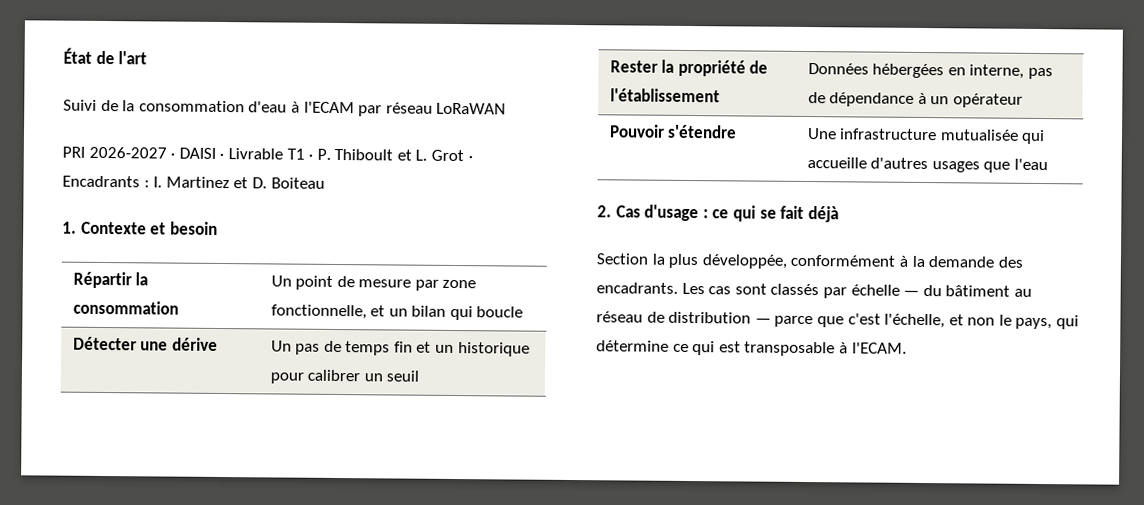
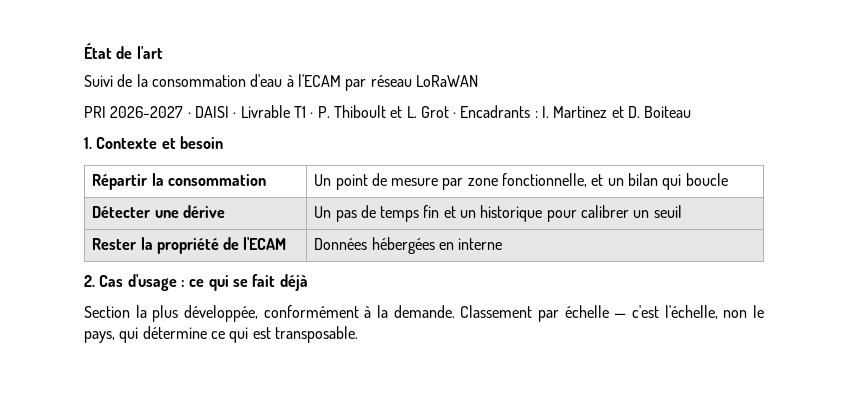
- Rester la propriété de l'établissement | Données hébergées en interne, pas de dépendance à un opérateur
- Pouvoir s'étendre | Une infrastructure mutualisée qui accueille d'autres usages que l'eau
+ Rester la propriété de l'ECAM | Données hébergées en interne
- Section la plus développée, conformément à la demande des encadrants. Les cas sont classés par échelle — du bâtiment au réseau de distribution — parce que c'est l'échelle, et non le pays, qui détermine ce qui est transposable à l'ECAM.
+ Section la plus développée, conformément à la demande. Classement par échelle — c'est l'échelle, non le pays, qui détermine ce qui est transposable.

